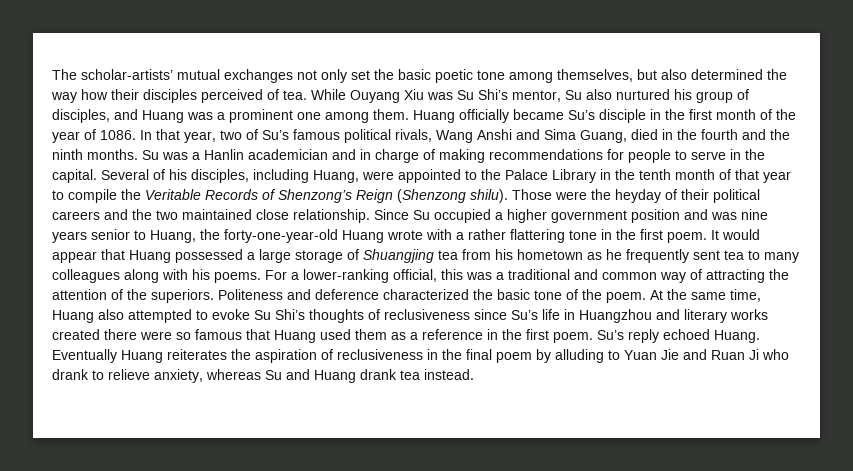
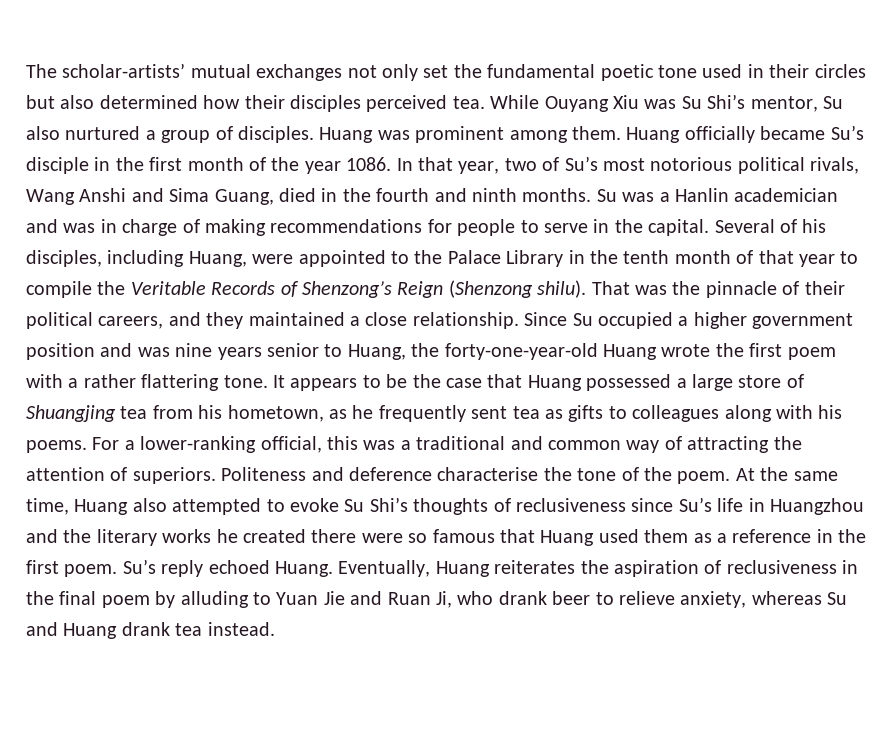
- The scholar-artists’ mutual exchanges not only set the basic poetic tone among themselves, but also determined the way how their disciples perceived of tea.
+ The scholar-artists’ mutual exchanges not only set the fundamental poetic tone used in their circles but also determined how their disciples perceived tea.
- While Ouyang Xiu was Su Shi’s mentor, Su also nurtured his group of disciples, and Huang was a prominent one among them.
+ While Ouyang Xiu was Su Shi’s mentor, Su also nurtured a group of disciples. Huang was prominent among them.
- Huang officially became Su’s disciple in the first month of the year of 1086.
+ Huang officially became Su’s disciple in the first month of the year 1086.
- In that year, two of Su’s famous political rivals, Wang Anshi and Sima Guang, died in the fourth and the ninth months.
+ In that year, two of Su’s most notorious political rivals, Wang Anshi and Sima Guang, died in the fourth and ninth months.
- Su was a Hanlin academician and in charge of making recommendations for people to serve in the capital.
+ Su was a Hanlin academician and was in charge of making recommendations for people to serve in the capital.
- Those were the heyday of their political careers and the two maintained close relationship.
+ That was the pinnacle of their political careers, and they maintained a close relationship.
- Since Su occupied a higher government position and was nine years senior to Huang, the forty-one-year-old Huang wrote with a rather flattering tone in the first poem. It would appear that Huang possessed a large storage of Shuangjing tea from his hometown as he frequently sent tea to many colleagues along with his poems.
+ Since Su occupied a higher government position and was nine years senior to Huang, the forty-one-year-old Huang wrote the first poem with a rather flattering tone. It appears to be the case that Huang possessed a large store of Shuangjing tea from his hometown, as he frequently sent tea as gifts to colleagues along with his poems.
- For a lower-ranking official, this was a traditional and common way of attracting the attention of the superiors.
+ For a lower-ranking official, this was a traditional and common way of attracting the attention of superiors.
- Politeness and deference characterized the basic tone of the poem.
+ Politeness and deference characterise the tone of the poem.
- At the same time, Huang also attempted to evoke Su Shi’s thoughts of reclusiveness since Su’s life in Huangzhou and literary works created there were so famous that Huang used them as a reference in the first poem.
+ At the same time, Huang also attempted to evoke Su Shi’s thoughts of reclusiveness since Su’s life in Huangzhou and the literary works he created there were so famous that Huang used them as a reference in the first poem.
- Eventually Huang reiterates the aspiration of reclusiveness in the final poem by alluding to Yuan Jie and Ruan Ji who drank to relieve anxiety, whereas Su and Huang drank tea instead.
+ Eventually, Huang reiterates the aspiration of reclusiveness in the final poem by alluding to Yuan Jie and Ruan Ji, who drank beer to relieve anxiety, whereas Su and Huang drank tea instead.

